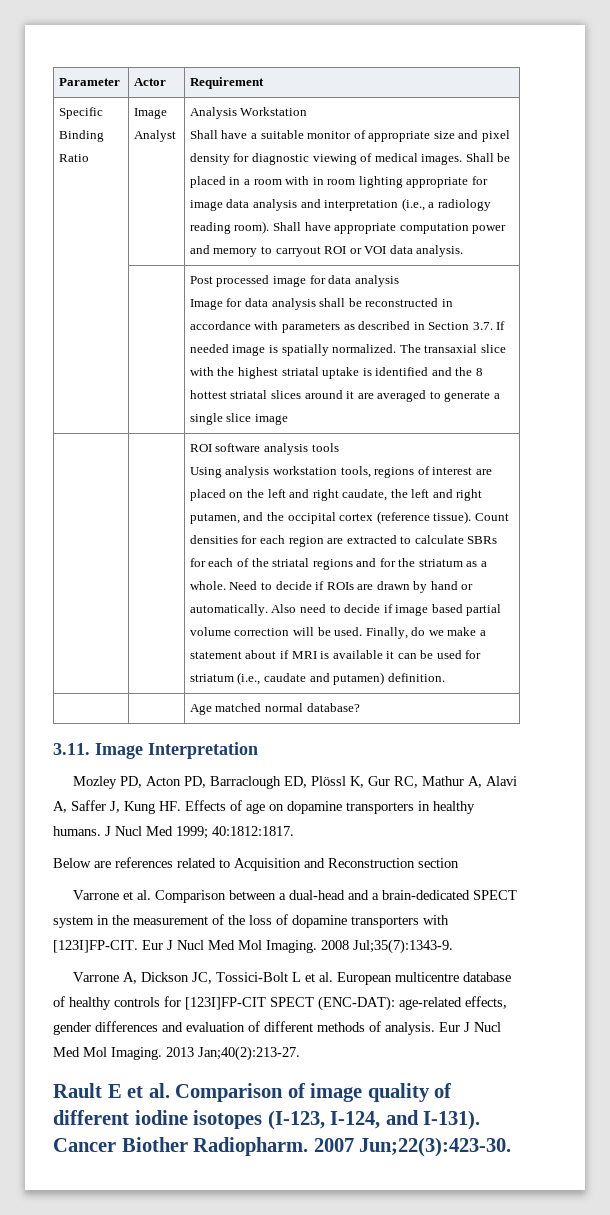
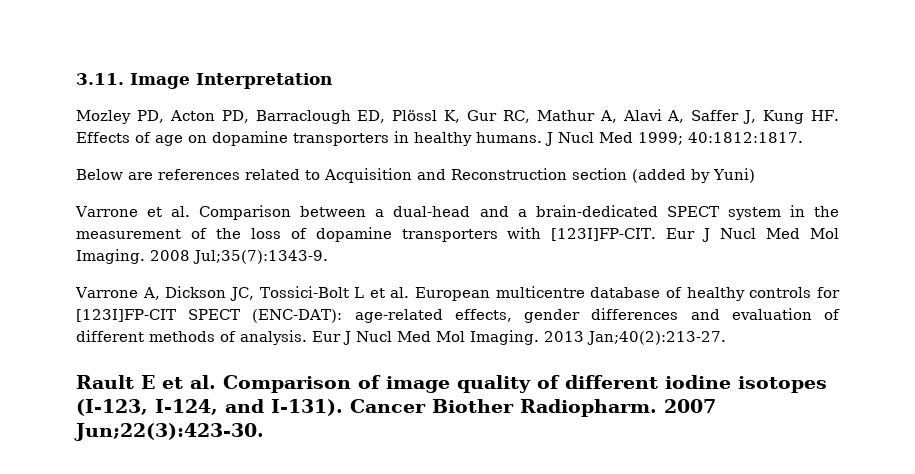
- Parameter | Actor | Requirement
- Specific Binding Ratio | Image Analyst | Analysis Workstation
- Shall have a suitable monitor of appropriate size and pixel density for diagnostic viewing of medical images. Shall be placed in a room with in room lighting appropriate for image data analysis and interpretation (i.e., a radiology reading room). Shall have appropriate computation power and memory to carryout ROI or VOI data analysis.
- | | Post processed image for data analysis
- Image for data analysis shall be reconstructed in accordance with parameters as described in Section 3.7. If needed image is spatially normalized. The transaxial slice with the highest striatal uptake is identified and the 8 hottest striatal slices around it are averaged to generate a single slice image
- | | ROI software analysis tools
- Using analysis workstation tools, regions of interest are placed on the left and right caudate, the left and right putamen, and the occipital cortex (reference tissue). Count densities for each region are extracted to calculate SBRs for each of the striatal regions and for the striatum as a whole. Need to decide if ROIs are drawn by hand or automatically. Also need to decide if image based partial volume correction will be used. Finally, do we make a statement about if MRI is available it can be used for striatum (i.e., caudate and putamen) definition.
- | | Age matched normal database?
- Below are references related to Acquisition and Reconstruction section
+ Below are references related to Acquisition and Reconstruction section (added by Yuni)

